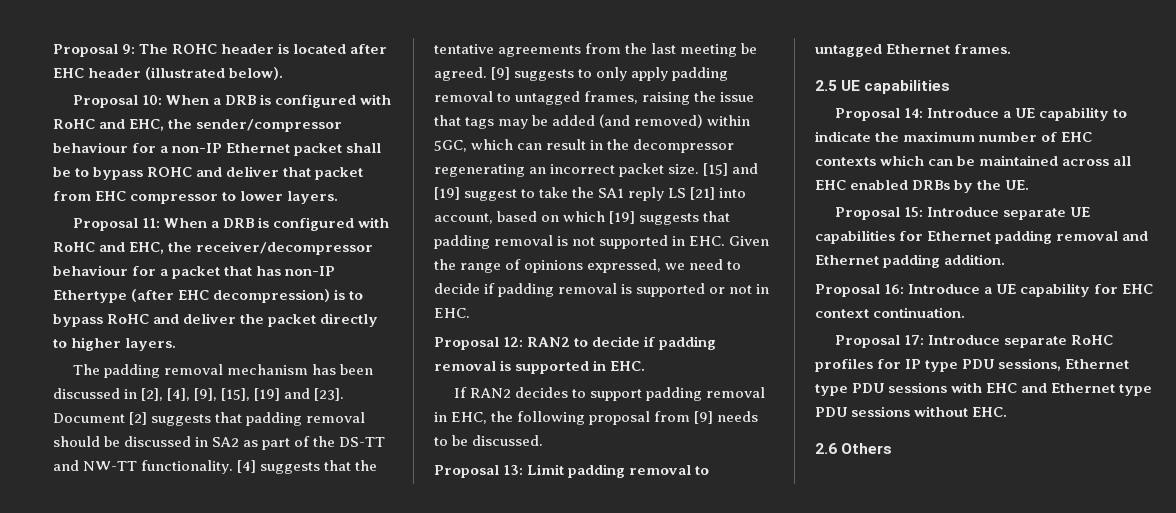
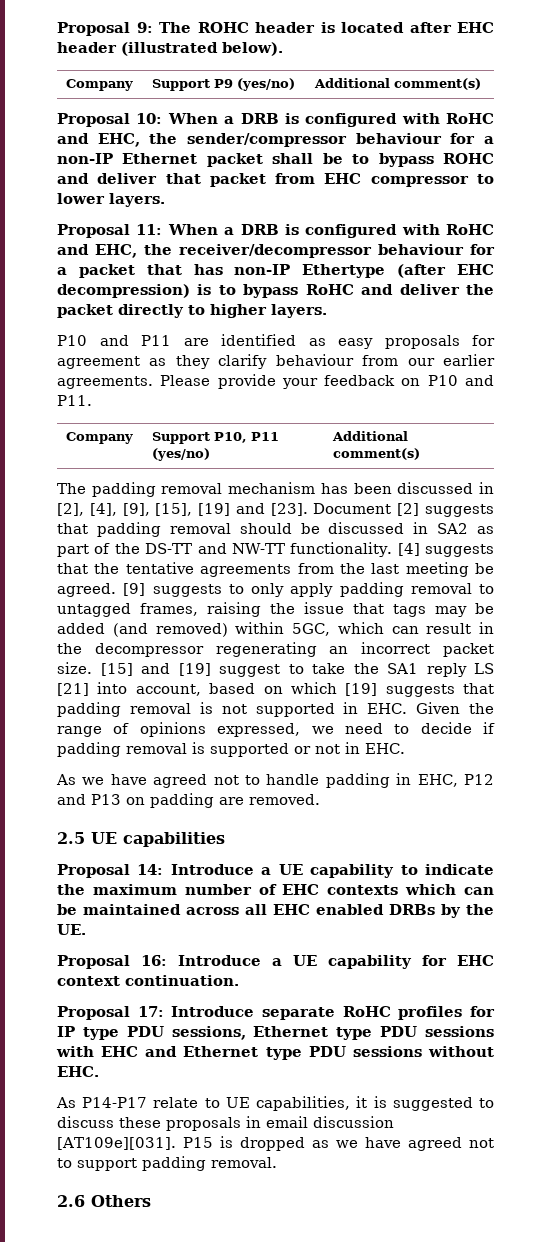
+ Company | Support P9 (yes/no) | Additional comment(s)
+ P10 and P11 are identified as easy proposals for agreement as they clarify behaviour from our earlier agreements. Please provide your feedback on P10 and P11.
+ Company | Support P10, P11 (yes/no) | Additional comment(s)
- Proposal 12: RAN2 to decide if padding removal is supported in EHC.
- If RAN2 decides to support padding removal in EHC, the following proposal from [9] needs to be discussed.
- Proposal 13: Limit padding removal to untagged Ethernet frames.
+ As we have agreed not to handle padding in EHC, P12 and P13 on padding are removed.
- Proposal 15: Introduce separate UE capabilities for Ethernet padding removal and Ethernet padding addition.
+ As P14-P17 relate to UE capabilities, it is suggested to discuss these proposals in email discussion [AT109e][031]. P15 is dropped as we have agreed not to support padding removal.

